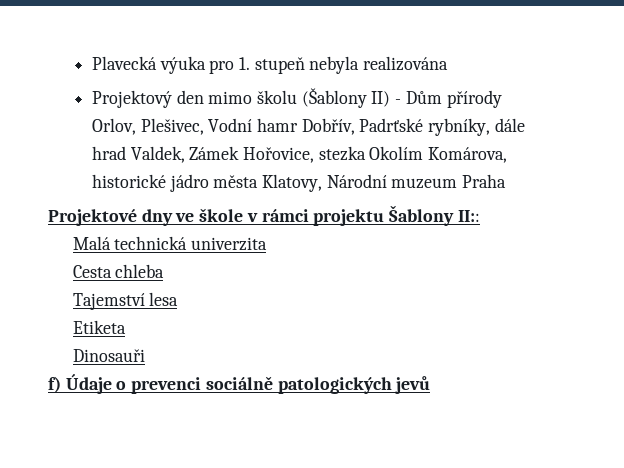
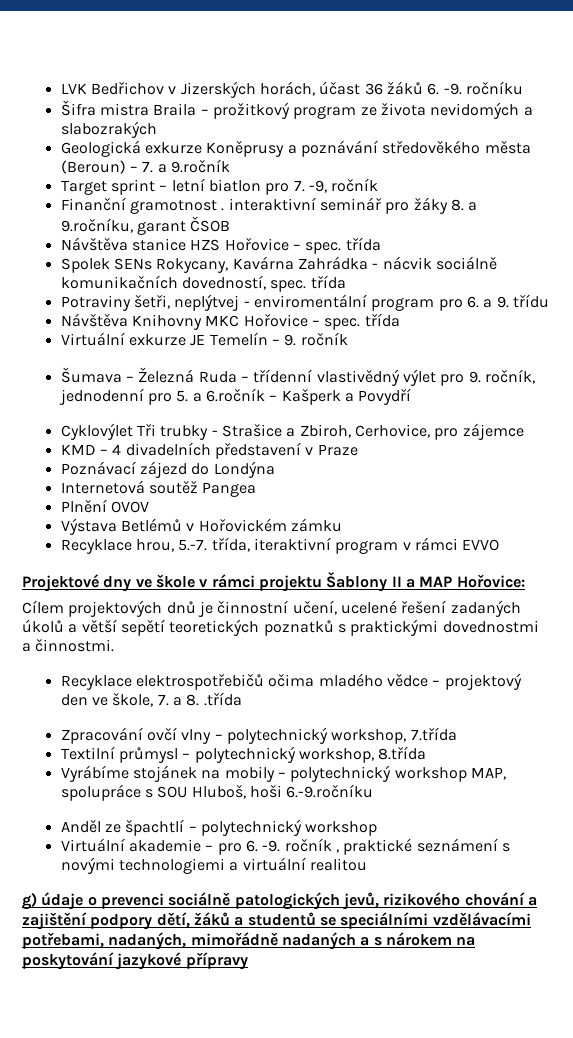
- Plavecká výuka pro 1. stupeň nebyla realizována
- Projektový den mimo školu (Šablony II) - Dům přírody Orlov, Plešivec, Vodní hamr Dobřív, Padrťské rybníky, dále hrad Valdek, Zámek Hořovice, stezka Okolím Komárova, historické jádro města Klatovy, Národní muzeum Praha
+ LVK Bedřichov v Jizerských horách, účast 36 žáků 6. -9. ročníku
+ Šifra mistra Braila – prožitkový program ze života nevidomých a slabozrakých
+ Geologická exkurze Koněprusy a poznávání středověkého města (Beroun) – 7. a 9.ročník
+ Target sprint – letní biatlon pro 7. -9, ročník
+ Finanční gramotnost . interaktivní seminář pro žáky 8. a 9.ročníku, garant ČSOB
+ Návštěva stanice HZS Hořovice – spec. třída
+ Spolek SENs Rokycany, Kavárna Zahrádka - nácvik sociálně komunikačních dovedností, spec. třída
+ Potraviny šetři, neplýtvej - enviromentální program pro 6. a 9. třídu
+ Návštěva Knihovny MKC Hořovice – spec. třída
+ Virtuální exkurze JE Temelín – 9. ročník
+ Šumava – Železná Ruda – třídenní vlastivědný výlet pro 9. ročník, jednodenní pro 5. a 6.ročník – Kašperk a Povydří
+ Cyklovýlet Tři trubky - Strašice a Zbiroh, Cerhovice, pro zájemce
+ KMD – 4 divadelních představení v Praze
+ Poznávací zájezd do Londýna
+ Internetová soutěž Pangea
+ Plnění OVOV
+ Výstava Betlémů v Hořovickém zámku
+ Recyklace hrou, 5.-7. třída, iteraktivní program v rámci EVVO
- Projektové dny ve škole v rámci projektu Šablony II::
- Malá technická univerzita
- Cesta chleba
- Tajemství lesa
- Etiketa
- Dinosauři
- f) Údaje o prevenci sociálně patologických jevů
+ Projektové dny ve škole v rámci projektu Šablony II a MAP Hořovice:
+ Cílem projektových dnů je činnostní učení, ucelené řešení zadaných úkolů a větší sepětí teoretických poznatků s praktickými dovednostmi a činnostmi.
+ Recyklace elektrospotřebičů očima mladého vědce – projektový den ve škole, 7. a 8. .třída
+ Zpracování ovčí vlny – polytechnický workshop, 7.třída
+ Textilní průmysl – polytechnický workshop, 8.třída
+ Vyrábíme stojánek na mobily – polytechnický workshop MAP, spolupráce s SOU Hluboš, hoši 6.-9.ročníku
+ Anděl ze špachtlí – polytechnický workshop
+ Virtuální akademie – pro 6. -9. ročník , praktické seznámení s novými technologiemi a virtuální realitou
+ g) údaje o prevenci sociálně patologických jevů, rizikového chování a zajištění podpory dětí, žáků a studentů se speciálními vzdělávacími potřebami, nadaných, mimořádně nadaných a s nárokem na poskytování jazykové přípravy

